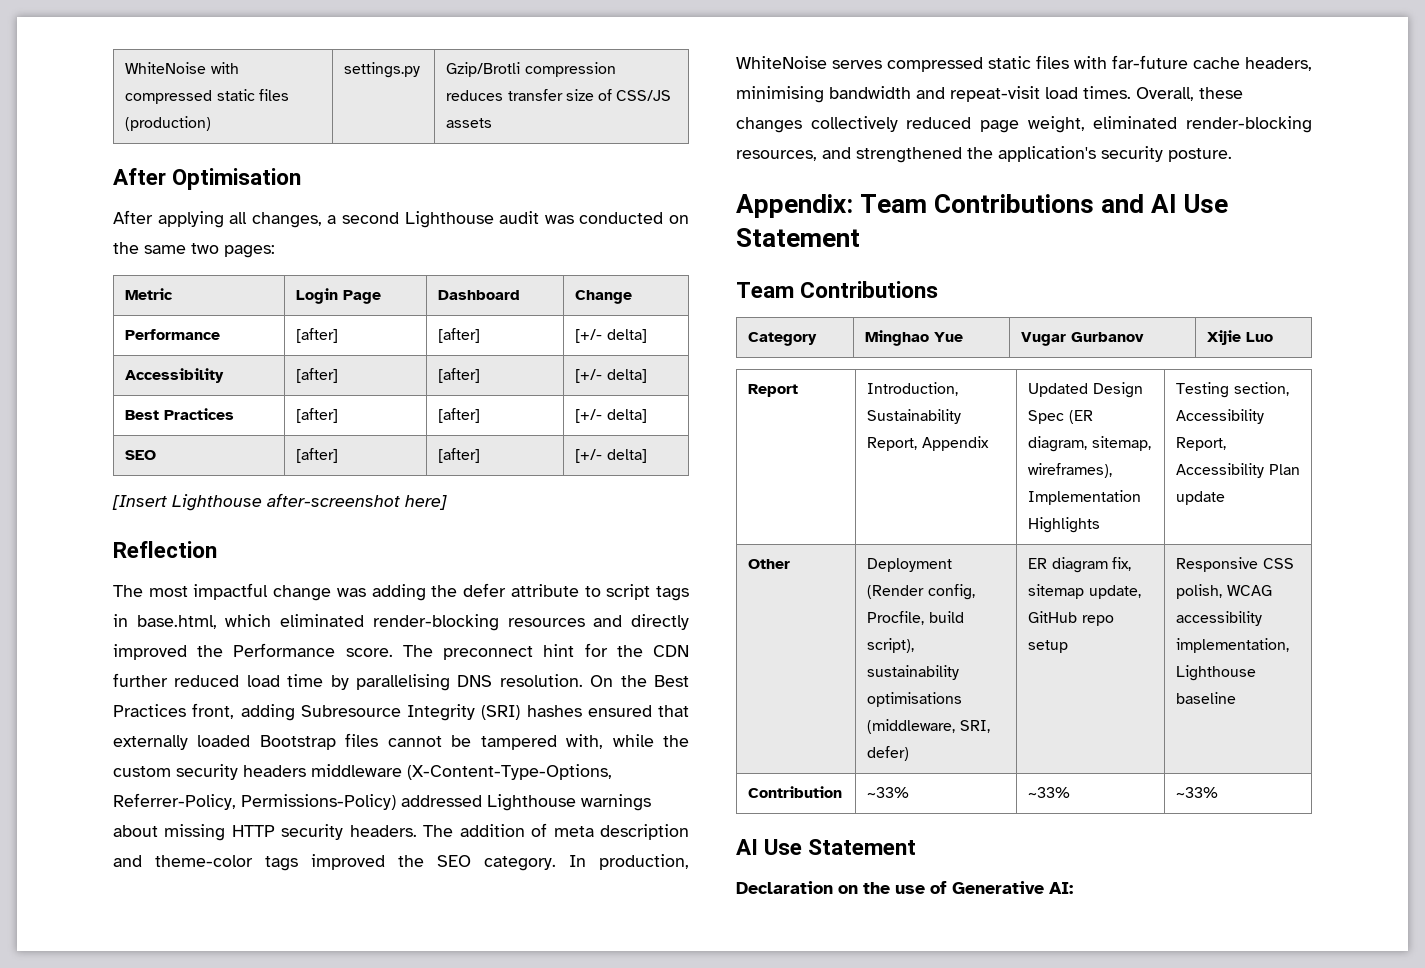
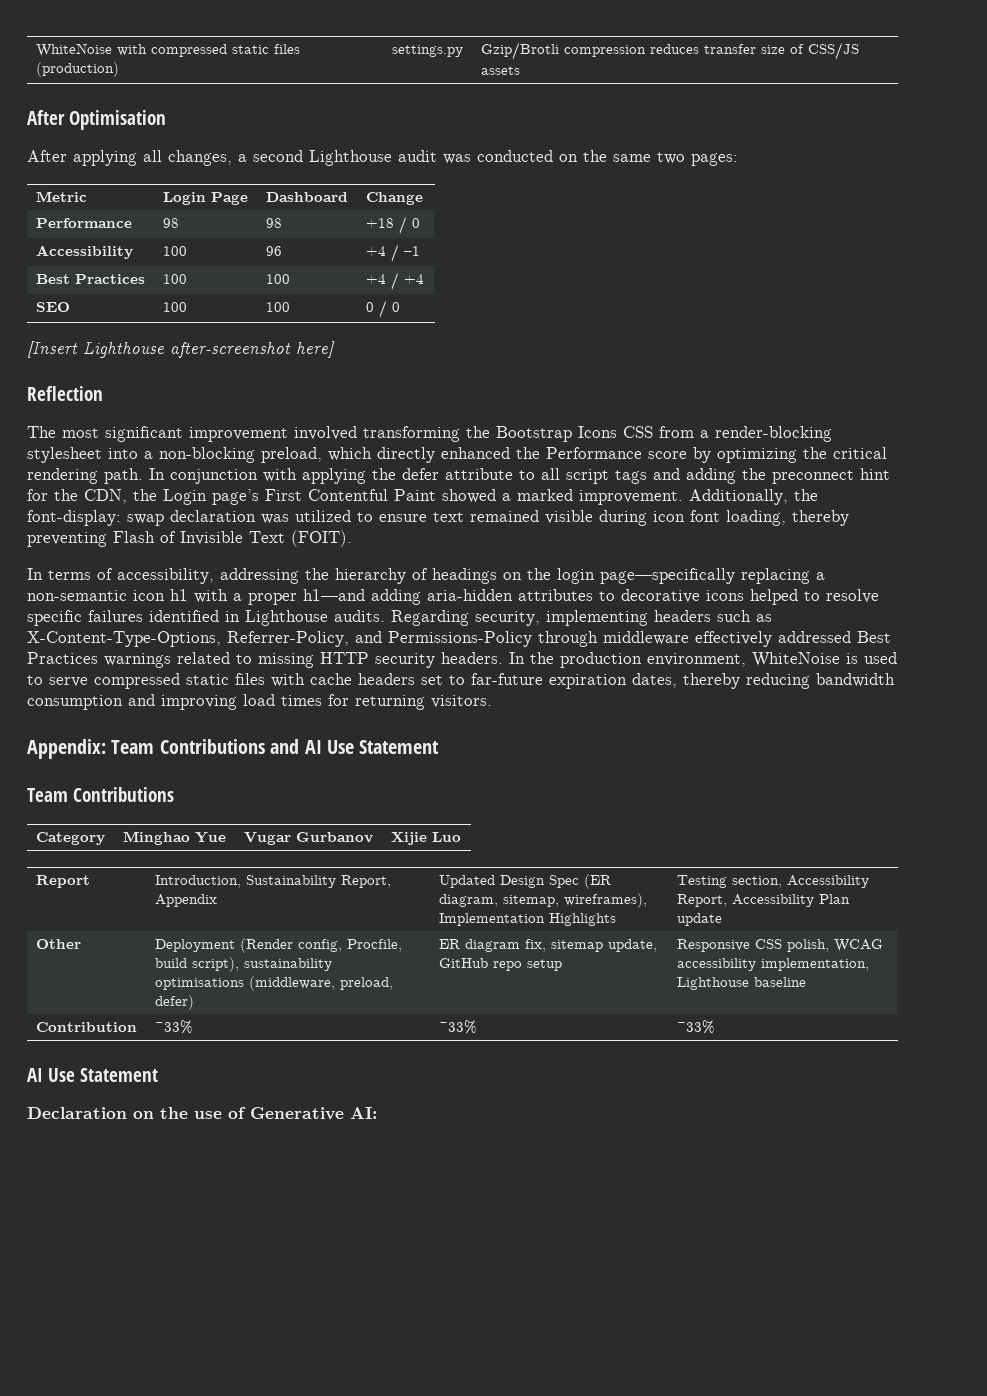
- Performance | [after] | [after] | [+/- delta]
- Accessibility | [after] | [after] | [+/- delta]
- Best Practices | [after] | [after] | [+/- delta]
- SEO | [after] | [after] | [+/- delta]
+ Performance | 98 | 98 | +18 / 0
+ Accessibility | 100 | 96 | +4 / –1
+ Best Practices | 100 | 100 | +4 / +4
+ SEO | 100 | 100 | 0 / 0
- The most impactful change was adding the defer attribute to script tags in base.html, which eliminated render-blocking resources and directly improved the Performance score. The preconnect hint for the CDN further reduced load time by parallelising DNS resolution. On the Best Practices front, adding Subresource Integrity (SRI) hashes ensured that externally loaded Bootstrap files cannot be tampered with, while the custom security headers middleware (X-Content-Type-Options, Referrer-Policy, Permissions-Policy) addressed Lighthouse warnings about missing HTTP security headers. The addition of meta description and theme-color tags improved the SEO category. In production, WhiteNoise serves compressed static files with far-future cache headers, minimising bandwidth and repeat-visit load times. Overall, these changes collectively reduced page weight, eliminated render-blocking resources, and strengthened the application's security posture.
+ The most significant improvement involved transforming the Bootstrap Icons CSS from a render-blocking stylesheet into a non-blocking preload, which directly enhanced the Performance score by optimizing the critical rendering path. In conjunction with applying the defer attribute to all script tags and adding the preconnect hint for the CDN, the Login page’s First Contentful Paint showed a marked improvement. Additionally, the font-display: swap declaration was utilized to ensure text remained visible during icon font loading, thereby preventing Flash of Invisible Text (FOIT).
+ In terms of accessibility, addressing the hierarchy of headings on the login page—specifically replacing a non-semantic icon h1 with a proper h1—and adding aria-hidden attributes to decorative icons helped to resolve specific failures identified in Lighthouse audits. Regarding security, implementing headers such as X-Content-Type-Options, Referrer-Policy, and Permissions-Policy through middleware effectively addressed Best Practices warnings related to missing HTTP security headers. In the production environment, WhiteNoise is used to serve compressed static files with cache headers set to far-future expiration dates, thereby reducing bandwidth consumption and improving load times for returning visitors.
- Other | Deployment (Render config, Procfile, build script), sustainability optimisations (middleware, SRI, defer) | ER diagram fix, sitemap update, GitHub repo setup | Responsive CSS polish, WCAG accessibility implementation, Lighthouse baseline
+ Other | Deployment (Render config, Procfile, build script), sustainability optimisations (middleware, preload, defer) | ER diagram fix, sitemap update, GitHub repo setup | Responsive CSS polish, WCAG accessibility implementation, Lighthouse baseline

